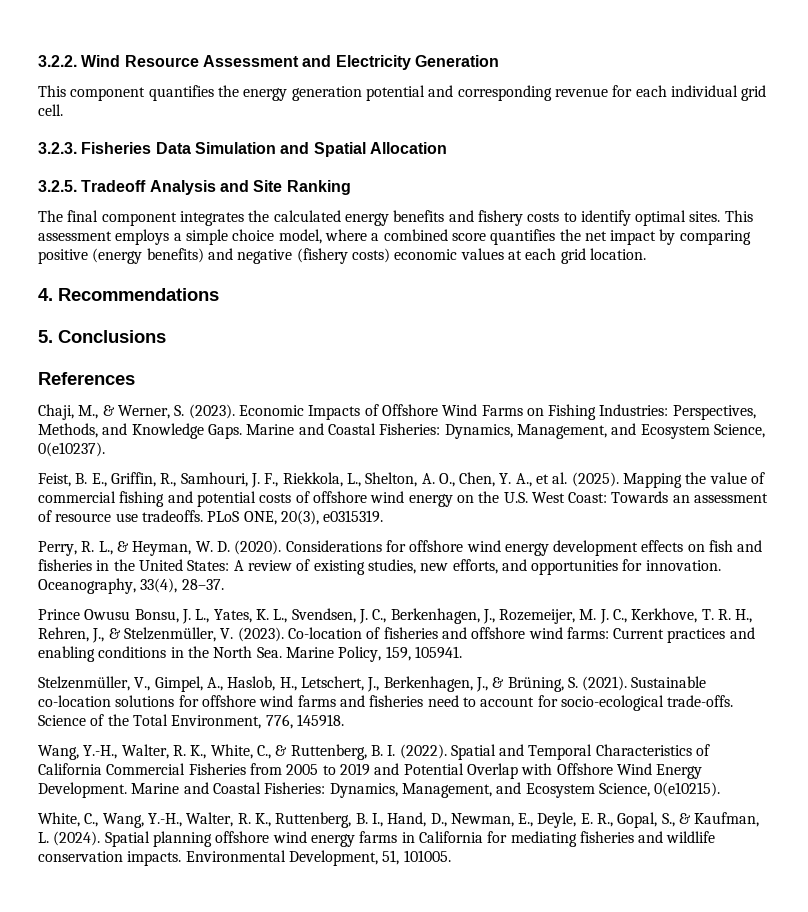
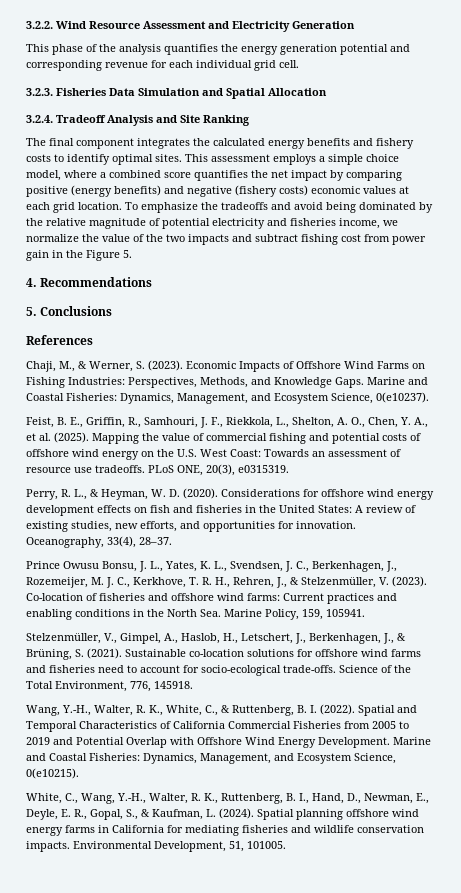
- This component quantifies the energy generation potential and corresponding revenue for each individual grid cell.
+ This phase of the analysis quantifies the energy generation potential and corresponding revenue for each individual grid cell.
- 3.2.5. Tradeoff Analysis and Site Ranking
+ 3.2.4. Tradeoff Analysis and Site Ranking
+ To emphasize the tradeoffs and avoid being dominated by the relative magnitude of potential electricity and fisheries income, we normalize the value of the two impacts and subtract fishing cost from power gain in the Figure 5.

